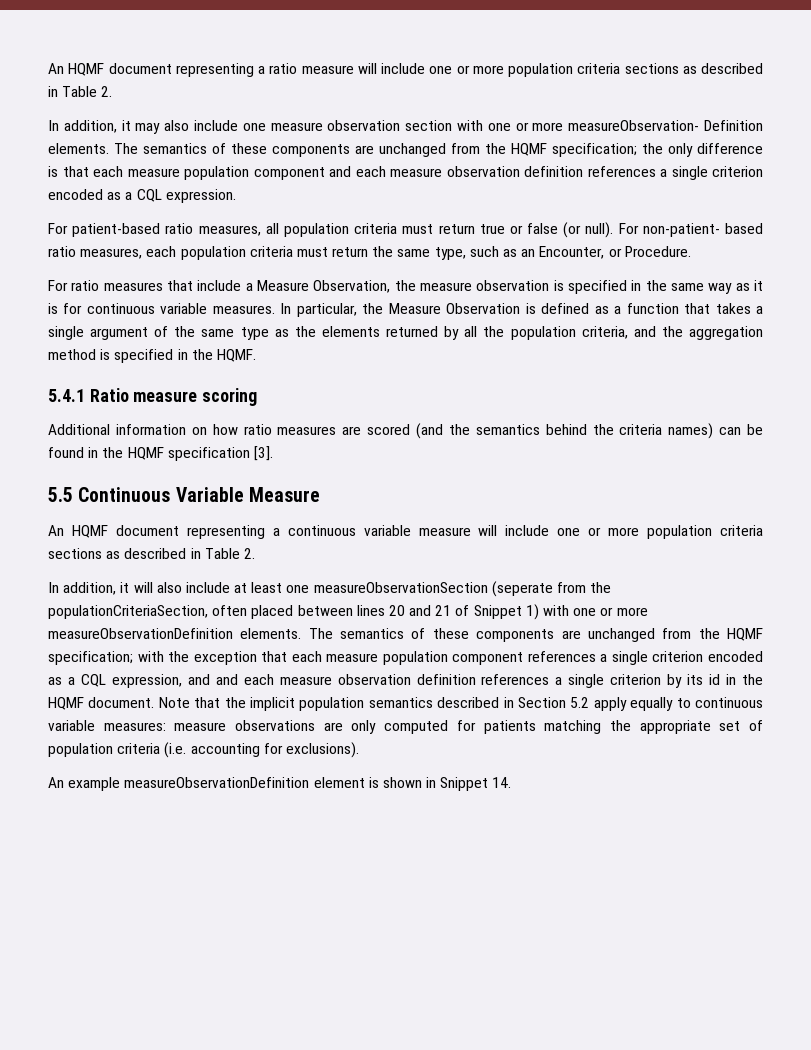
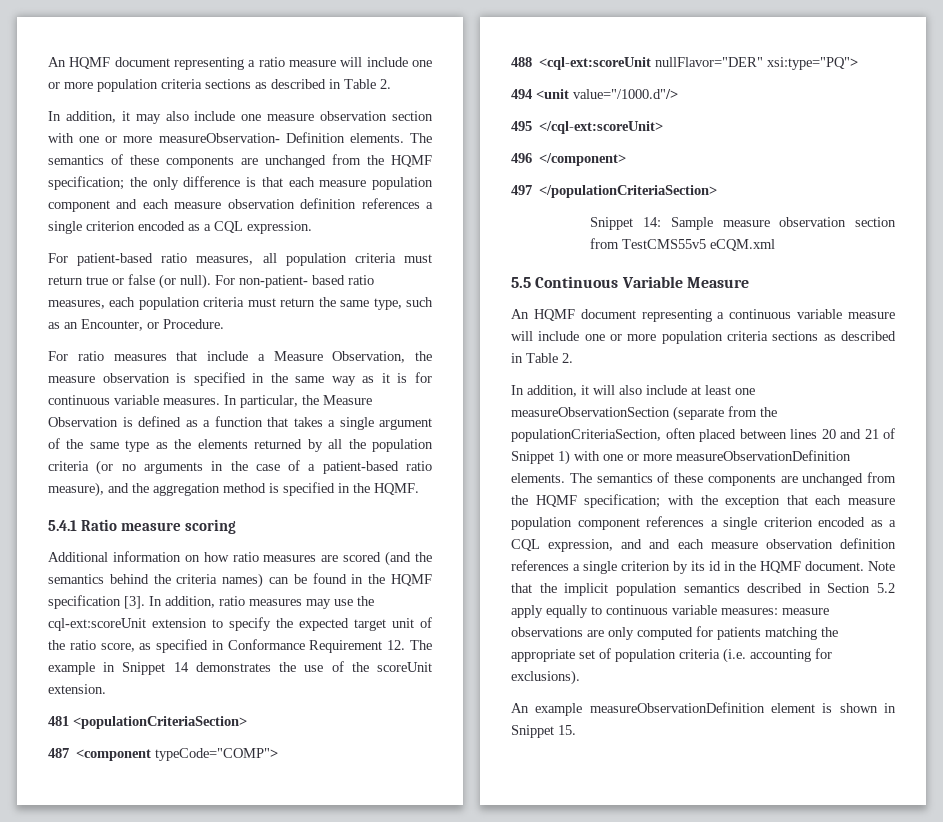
- In particular, the Measure Observation is defined as a function that takes a single argument of the same type as the elements returned by all the population criteria, and the aggregation method is specified in the HQMF.
+ In particular, the Measure Observation is defined as a function that takes a single argument of the same type as the elements returned by all the population criteria (or no arguments in the case of a patient-based ratio measure), and the aggregation method is specified in the HQMF.
+ In addition, ratio measures may use the cql-ext:scoreUnit extension to specify the expected target unit of the ratio score, as specified in Conformance Requirement 12. The example in Snippet 14 demonstrates the use of the scoreUnit extension.
+ 481 <populationCriteriaSection>
+ 487 <component typeCode="COMP">
+ 488 <cql-ext:scoreUnit nullFlavor="DER" xsi:type="PQ">
+ 494 <unit value="/1000.d"/>
+ 495 </cql-ext:scoreUnit>
+ 496 </component>
+ 497 </populationCriteriaSection>
+ Snippet 14: Sample measure observation section from TestCMS55v5 eCQM.xml
- In addition, it will also include at least one measureObservationSection (seperate from the populationCriteriaSection, often placed between lines 20 and 21 of Snippet 1) with one or more measureObservationDefinition elements.
+ In addition, it will also include at least one measureObservationSection (separate from the populationCriteriaSection, often placed between lines 20 and 21 of Snippet 1) with one or more measureObservationDefinition elements.
- An example measureObservationDefinition element is shown in Snippet 14.
+ An example measureObservationDefinition element is shown in Snippet 15.

